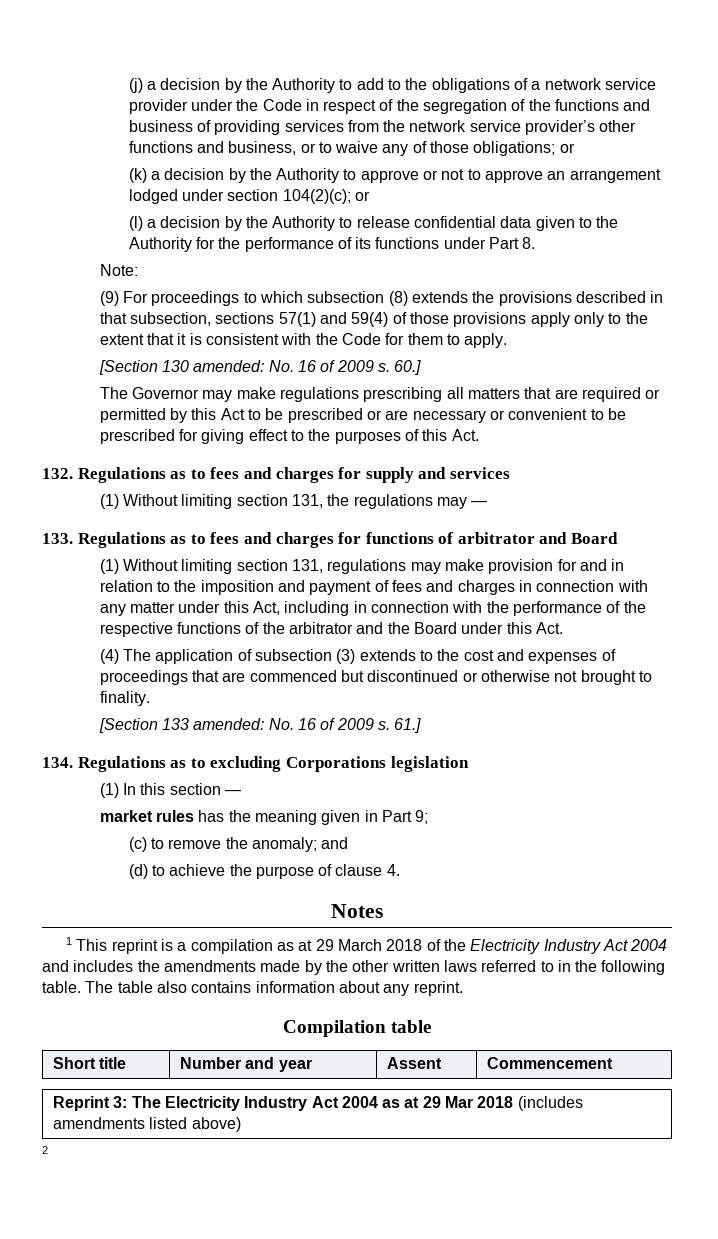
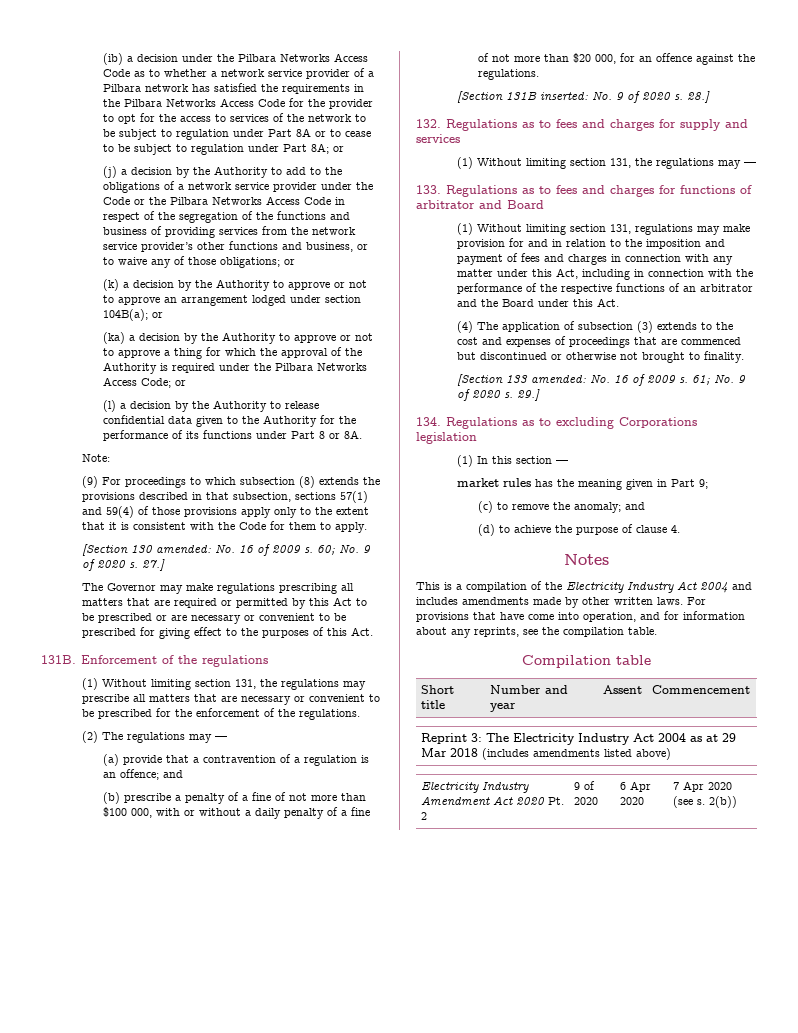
+ (ib) a decision under the Pilbara Networks Access Code as to whether a network service provider of a Pilbara network has satisfied the requirements in the Pilbara Networks Access Code for the provider to opt for the access to services of the network to be subject to regulation under Part 8A or to cease to be subject to regulation under Part 8A; or
- (j) a decision by the Authority to add to the obligations of a network service provider under the Code in respect of the segregation of the functions and business of providing services from the network service provider’s other functions and business, or to waive any of those obligations; or
+ (j) a decision by the Authority to add to the obligations of a network service provider under the Code or the Pilbara Networks Access Code in respect of the segregation of the functions and business of providing services from the network service provider’s other functions and business, or to waive any of those obligations; or
- (k) a decision by the Authority to approve or not to approve an arrangement lodged under section 104(2)(c); or
+ (k) a decision by the Authority to approve or not to approve an arrangement lodged under section 104B(a); or
+ (ka) a decision by the Authority to approve or not to approve a thing for which the approval of the Authority is required under the Pilbara Networks Access Code; or
- (l) a decision by the Authority to release confidential data given to the Authority for the performance of its functions under Part 8.
+ (l) a decision by the Authority to release confidential data given to the Authority for the performance of its functions under Part 8 or 8A.
- 60.]
+ 60; No. 9 of 2020 s. 27.]
+ 131B. Enforcement of the regulations
+ (1) Without limiting section 131, the regulations may prescribe all matters that are necessary or convenient to be prescribed for the enforcement of the regulations.
+ (2) The regulations may —
+ (a) provide that a contravention of a regulation is an offence; and
+ (b) prescribe a penalty of a fine of not more than $100 000, with or without a daily penalty of a fine of not more than $20 000, for an offence against the regulations.
+ [Section 131B inserted: No. 9 of 2020 s. 28.]
- (1) Without limiting section 131, regulations may make provision for and in relation to the imposition and payment of fees and charges in connection with any matter under this Act, including in connection with the performance of the respective functions of the arbitrator and the Board under this Act.
+ (1) Without limiting section 131, regulations may make provision for and in relation to the imposition and payment of fees and charges in connection with any matter under this Act, including in connection with the performance of the respective functions of an arbitrator and the Board under this Act.
- 61.]
+ 61; No. 9 of 2020 s. 29.]
- 1 This reprint is a compilation as at 29 March 2018 of the Electricity Industry Act 2004 and includes the amendments made by the other written laws referred to in the following table. The table also contains information about any reprint.
+ This is a compilation of the Electricity Industry Act 2004 and includes amendments made by other written laws. For provisions that have come into operation, and for information about any reprints, see the compilation table.
- 2
+ Electricity Industry Amendment Act 2020 Pt. 2 | 9 of 2020 | 6 Apr 2020 | 7 Apr 2020 (see s. 2(b))

